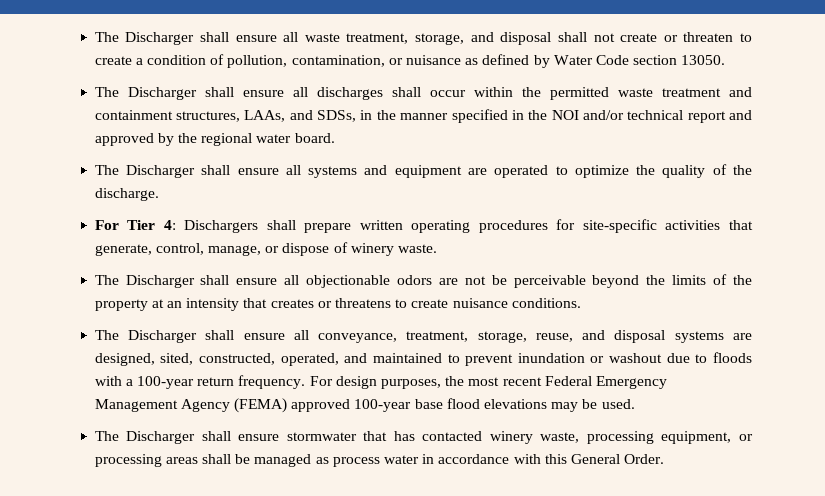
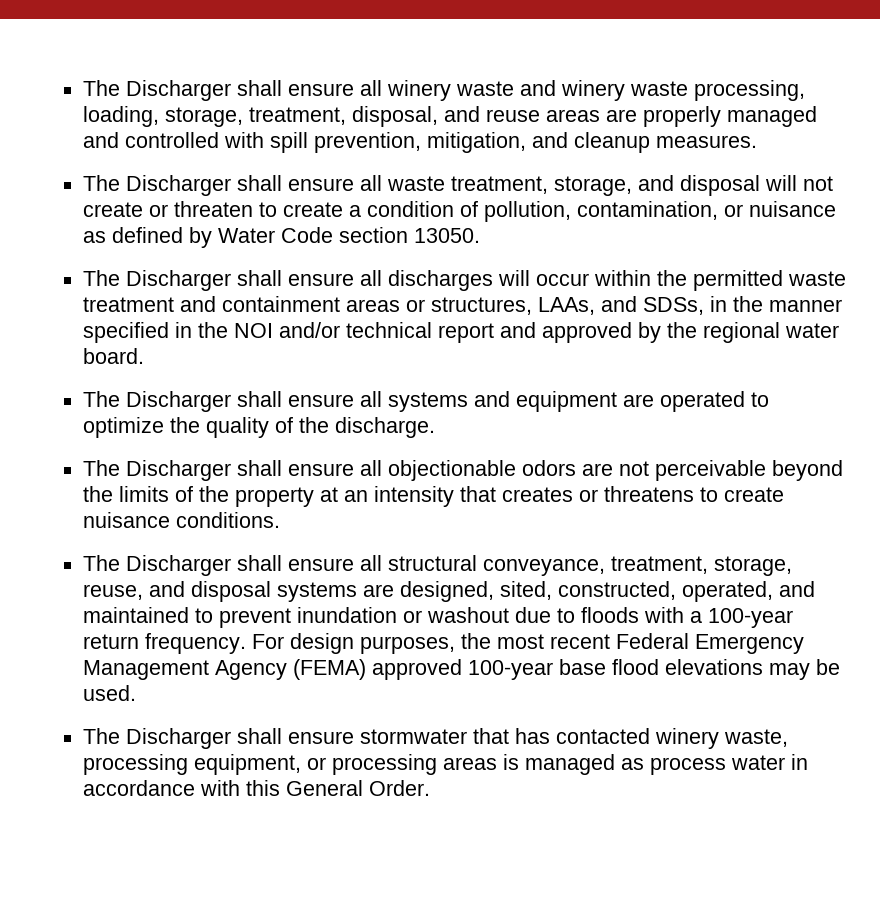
- The Discharger shall ensure all waste treatment, storage, and disposal shall not create or threaten to create a condition of pollution, contamination, or nuisance as defined by Water Code section 13050.
+ The Discharger shall ensure all winery waste and winery waste processing, loading, storage, treatment, disposal, and reuse areas are properly managed and controlled with spill prevention, mitigation, and cleanup measures.
+ The Discharger shall ensure all waste treatment, storage, and disposal will not create or threaten to create a condition of pollution, contamination, or nuisance as defined by Water Code section 13050.
- The Discharger shall ensure all discharges shall occur within the permitted waste treatment and containment structures, LAAs, and SDSs, in the manner specified in the NOI and/or technical report and approved by the regional water board.
+ The Discharger shall ensure all discharges will occur within the permitted waste treatment and containment areas or structures, LAAs, and SDSs, in the manner specified in the NOI and/or technical report and approved by the regional water board.
- For Tier 4: Dischargers shall prepare written operating procedures for site-specific activities that generate, control, manage, or dispose of winery waste.
- The Discharger shall ensure all objectionable odors are not be perceivable beyond the limits of the property at an intensity that creates or threatens to create nuisance conditions.
+ The Discharger shall ensure all objectionable odors are not perceivable beyond the limits of the property at an intensity that creates or threatens to create nuisance conditions.
- The Discharger shall ensure all conveyance, treatment, storage, reuse, and disposal systems are designed, sited, constructed, operated, and maintained to prevent inundation or washout due to floods with a 100-year return frequency.
+ The Discharger shall ensure all structural conveyance, treatment, storage, reuse, and disposal systems are designed, sited, constructed, operated, and maintained to prevent inundation or washout due to floods with a 100-year return frequency.
- The Discharger shall ensure stormwater that has contacted winery waste, processing equipment, or processing areas shall be managed as process water in accordance with this General Order.
+ The Discharger shall ensure stormwater that has contacted winery waste, processing equipment, or processing areas is managed as process water in accordance with this General Order.

